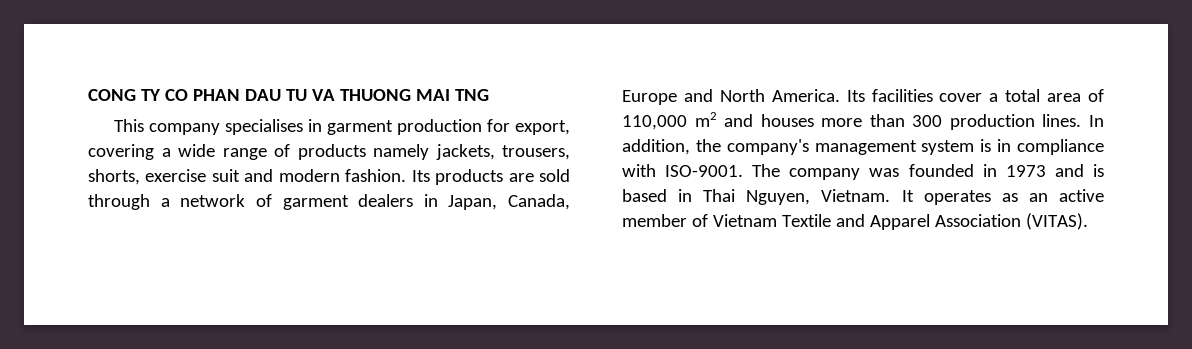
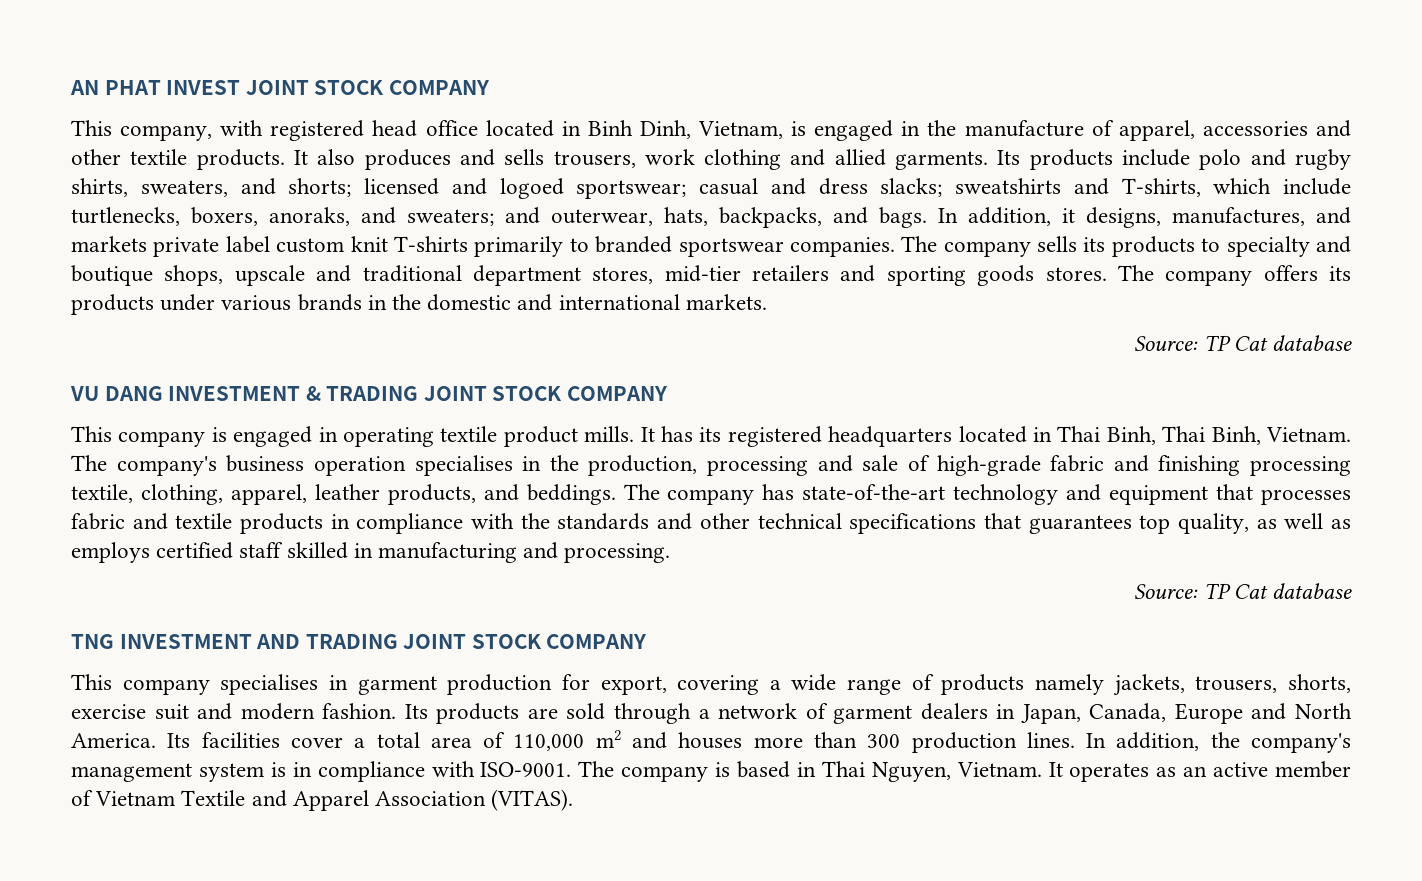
- CONG TY CO PHAN DAU TU VA THUONG MAI TNG
+ AN PHAT INVEST JOINT STOCK COMPANY
+ This company, with registered head office located in Binh Dinh, Vietnam, is engaged in the manufacture of apparel, accessories and other textile products. It also produces and sells trousers, work clothing and allied garments. Its products include polo and rugby shirts, sweaters, and shorts; licensed and logoed sportswear; casual and dress slacks; sweatshirts and T-shirts, which include turtlenecks, boxers, anoraks, and sweaters; and outerwear, hats, backpacks, and bags. In addition, it designs, manufactures, and markets private label custom knit T-shirts primarily to branded sportswear companies. The company sells its products to specialty and boutique shops, upscale and traditional department stores, mid-tier retailers and sporting goods stores. The company offers its products under various brands in the domestic and international markets.
+ Source: TP Cat database
+ VU DANG INVESTMENT & TRADING JOINT STOCK COMPANY
+ This company is engaged in operating textile product mills. It has its registered headquarters located in Thai Binh, Thai Binh, Vietnam. The company's business operation specialises in the production, processing and sale of high-grade fabric and finishing processing textile, clothing, apparel, leather products, and beddings. The company has state-of-the-art technology and equipment that processes fabric and textile products in compliance with the standards and other technical specifications that guarantees top quality, as well as employs certified staff skilled in manufacturing and processing.
+ Source: TP Cat database
+ TNG INVESTMENT AND TRADING JOINT STOCK COMPANY
- The company was founded in 1973 and is based in Thai Nguyen, Vietnam.
+ The company is based in Thai Nguyen, Vietnam.

